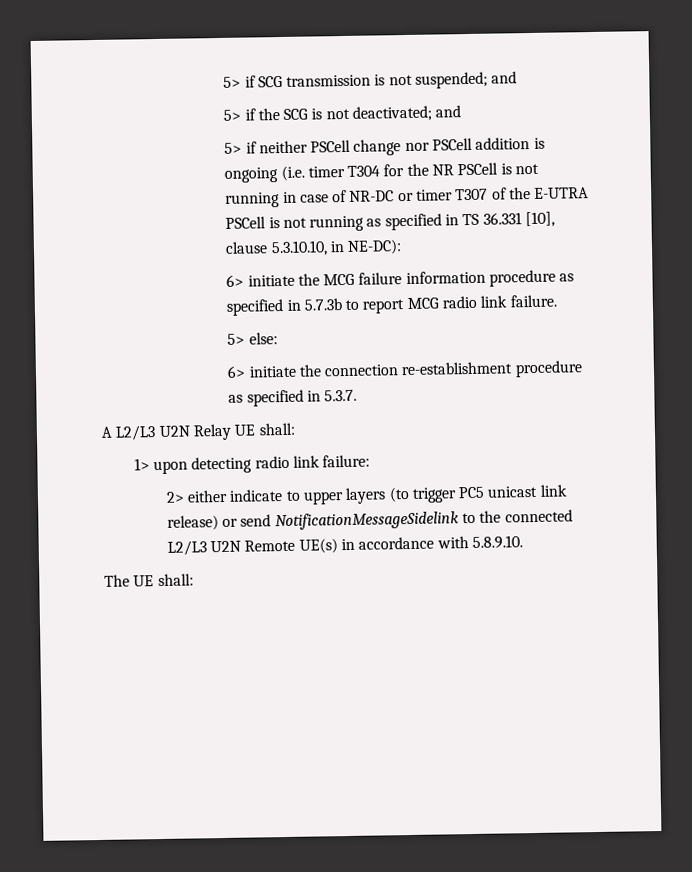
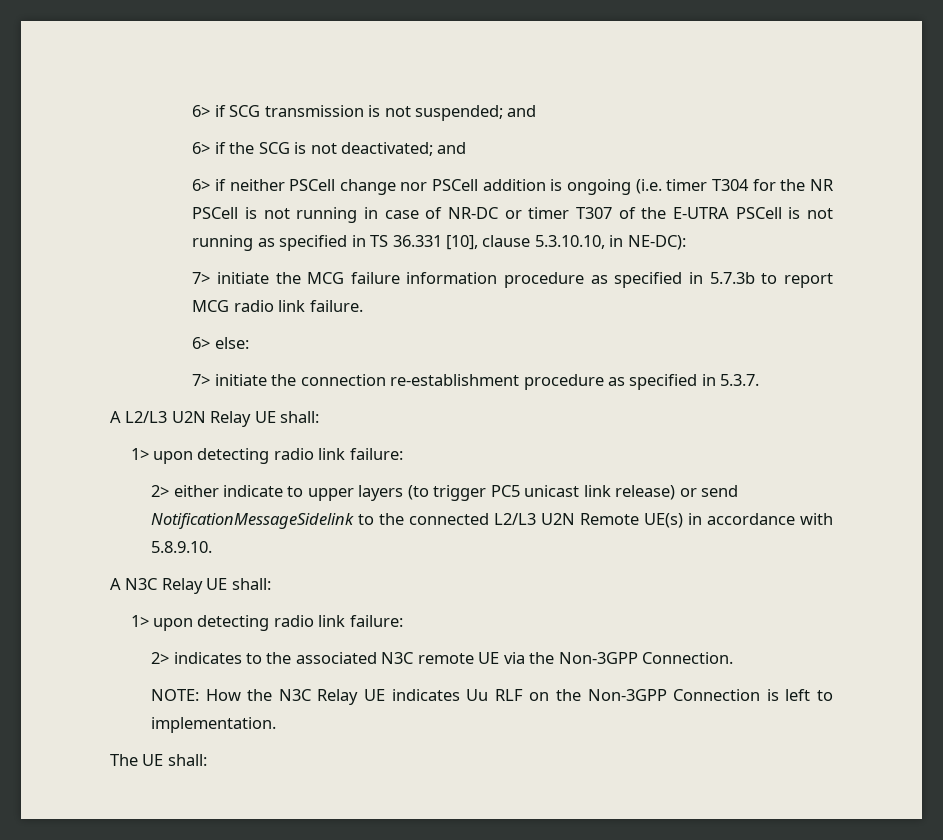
- 5> if SCG transmission is not suspended; and
+ 6> if SCG transmission is not suspended; and
- 5> if the SCG is not deactivated; and
+ 6> if the SCG is not deactivated; and
- 5> if neither PSCell change nor PSCell addition is ongoing (i.e. timer T304 for the NR PSCell is not running in case of NR-DC or timer T307 of the E-UTRA PSCell is not running as specified in TS 36.331 [10], clause 5.3.10.10, in NE-DC):
+ 6> if neither PSCell change nor PSCell addition is ongoing (i.e. timer T304 for the NR PSCell is not running in case of NR-DC or timer T307 of the E-UTRA PSCell is not running as specified in TS 36.331 [10], clause 5.3.10.10, in NE-DC):
- 6> initiate the MCG failure information procedure as specified in 5.7.3b to report MCG radio link failure.
+ 7> initiate the MCG failure information procedure as specified in 5.7.3b to report MCG radio link failure.
- 5> else:
+ 6> else:
- 6> initiate the connection re-establishment procedure as specified in 5.3.7.
+ 7> initiate the connection re-establishment procedure as specified in 5.3.7.
+ A N3C Relay UE shall:
+ 1> upon detecting radio link failure:
+ 2> indicates to the associated N3C remote UE via the Non-3GPP Connection.
+ NOTE: How the N3C Relay UE indicates Uu RLF on the Non-3GPP Connection is left to implementation.

